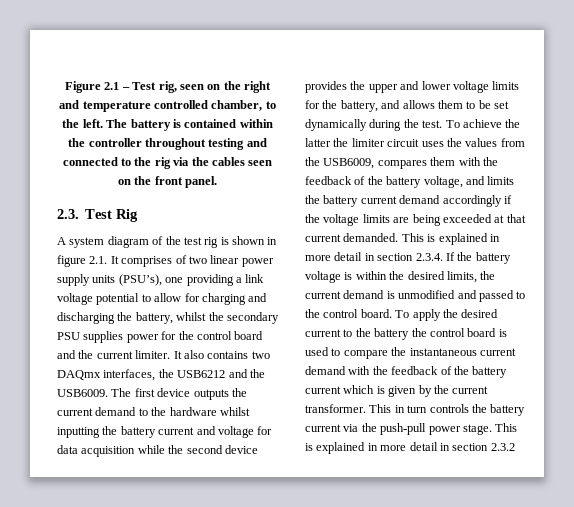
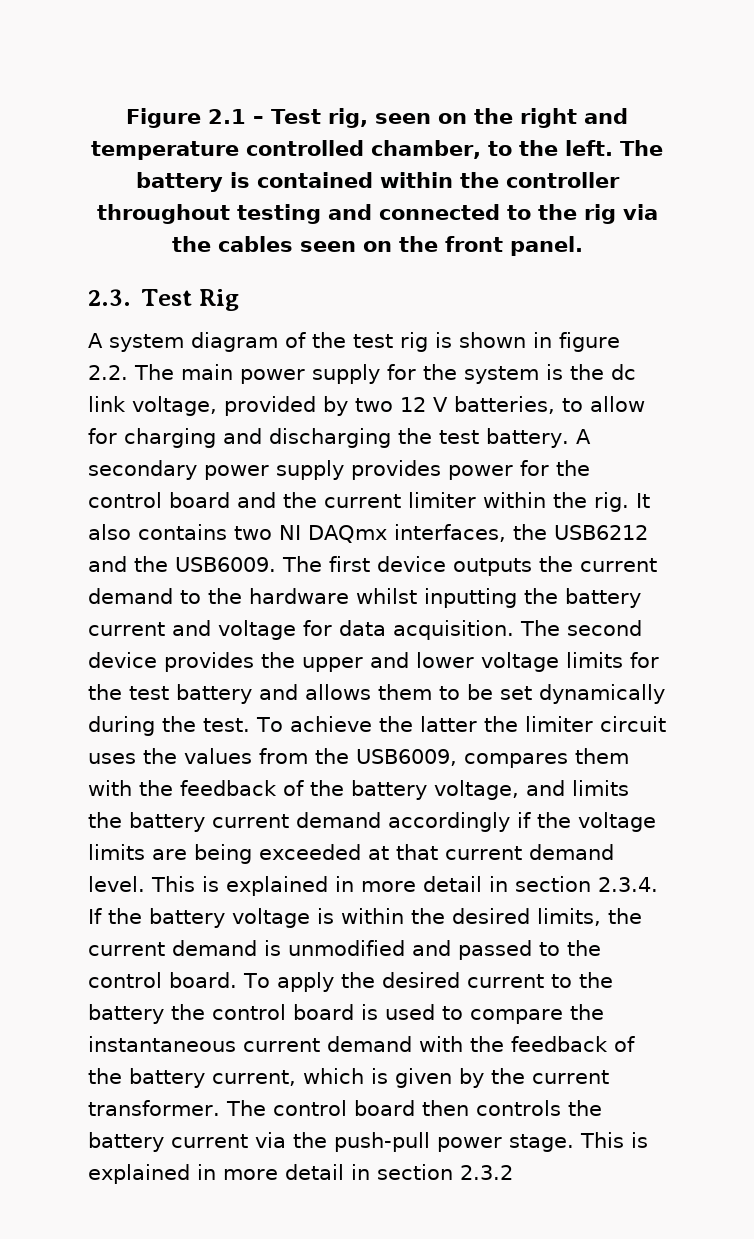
- A system diagram of the test rig is shown in figure 2.1. It comprises of two linear power supply units (PSU’s), one providing a link voltage potential to allow for charging and discharging the battery, whilst the secondary PSU supplies power for the control board and the current limiter.
+ A system diagram of the test rig is shown in figure 2.2. The main power supply for the system is the dc link voltage, provided by two 12 V batteries, to allow for charging and discharging the test battery. A secondary power supply provides power for the control board and the current limiter within the rig.
- It also contains two DAQmx interfaces, the USB6212 and the USB6009.
+ It also contains two NI DAQmx interfaces, the USB6212 and the USB6009.
- The first device outputs the current demand to the hardware whilst inputting the battery current and voltage for data acquisition while the second device provides the upper and lower voltage limits for the battery, and allows them to be set dynamically during the test.
+ The first device outputs the current demand to the hardware whilst inputting the battery current and voltage for data acquisition. The second device provides the upper and lower voltage limits for the test battery and allows them to be set dynamically during the test.
- To achieve the latter the limiter circuit uses the values from the USB6009, compares them with the feedback of the battery voltage, and limits the battery current demand accordingly if the voltage limits are being exceeded at that current demanded.
+ To achieve the latter the limiter circuit uses the values from the USB6009, compares them with the feedback of the battery voltage, and limits the battery current demand accordingly if the voltage limits are being exceeded at that current demand level.
- To apply the desired current to the battery the control board is used to compare the instantaneous current demand with the feedback of the battery current which is given by the current transformer.
+ To apply the desired current to the battery the control board is used to compare the instantaneous current demand with the feedback of the battery current, which is given by the current transformer.
- This in turn controls the battery current via the push-pull power stage.
+ The control board then controls the battery current via the push-pull power stage.

